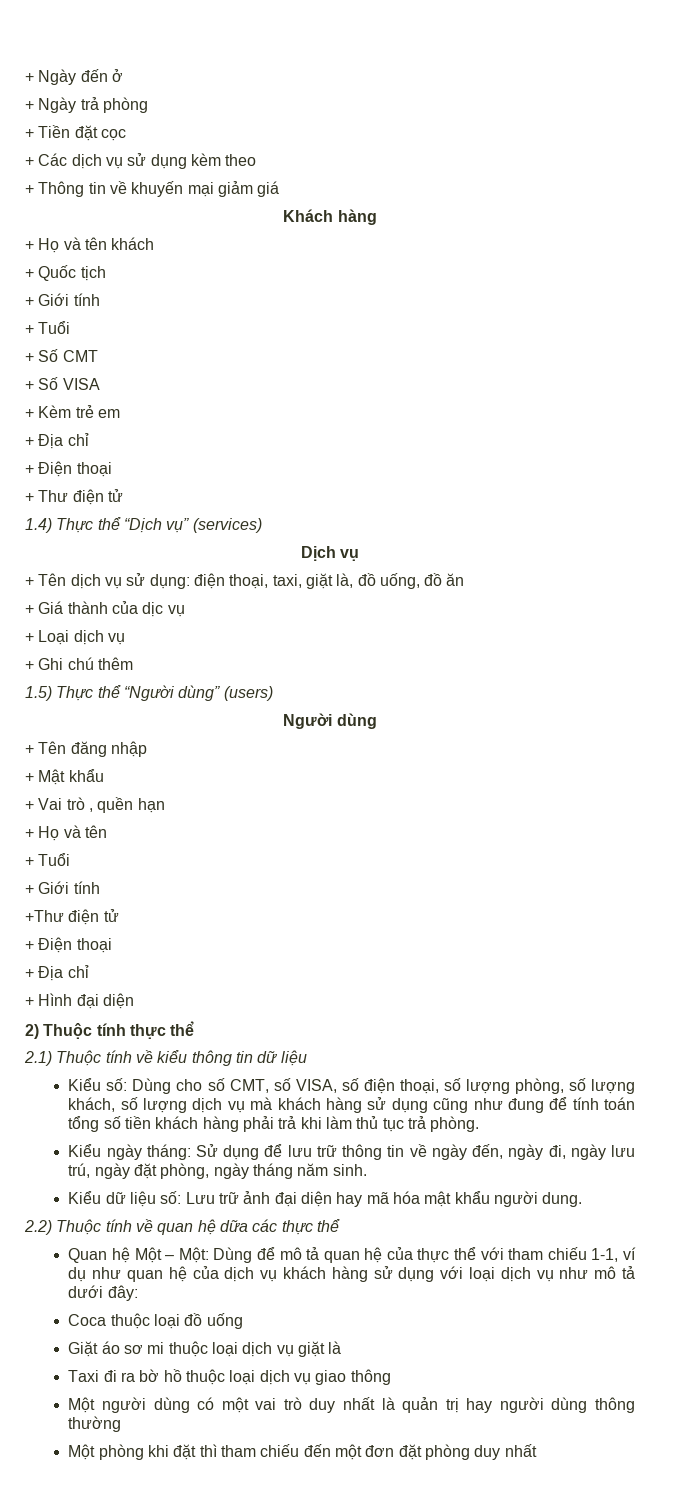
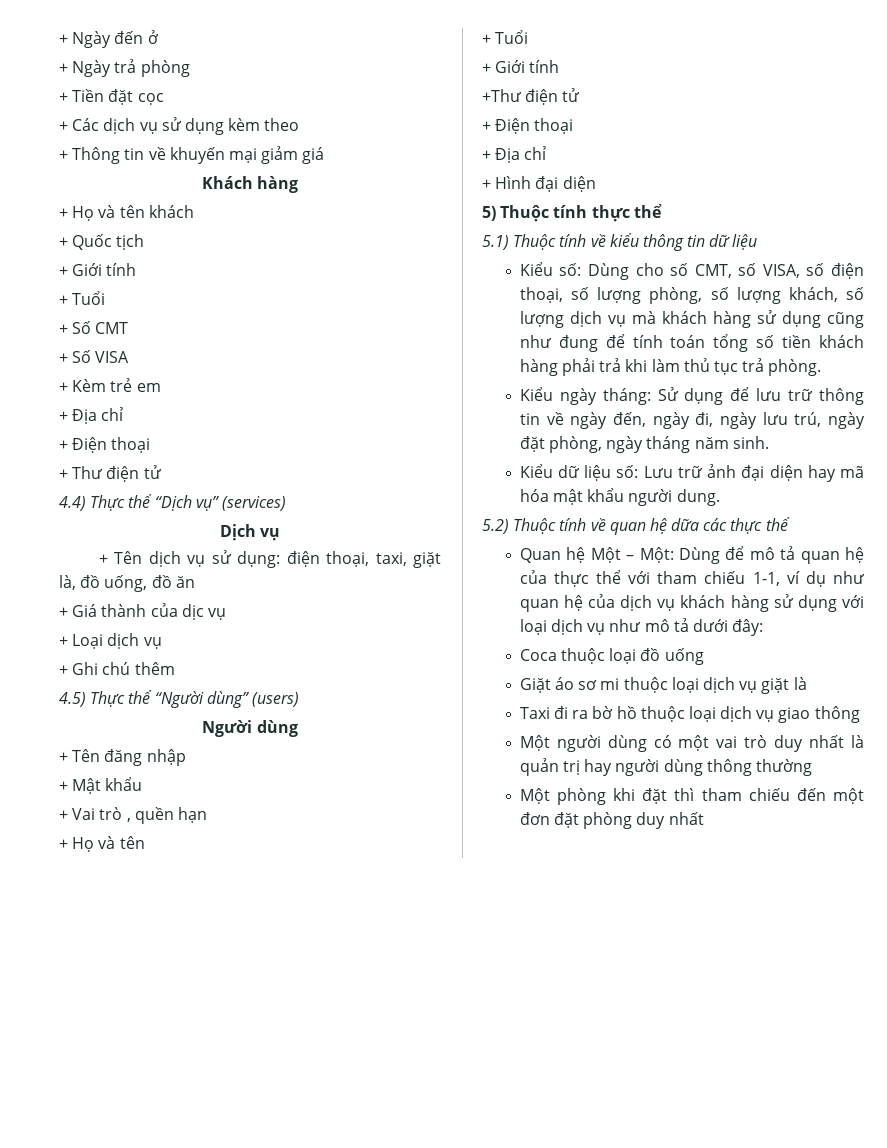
- 1.4) Thực thể “Dịch vụ” (services)
+ 4.4) Thực thể “Dịch vụ” (services)
- 1.5) Thực thể “Người dùng” (users)
+ 4.5) Thực thể “Người dùng” (users)
- 2) Thuộc tính thực thể
+ 5) Thuộc tính thực thể
- 2.1) Thuộc tính về kiểu thông tin dữ liệu
+ 5.1) Thuộc tính về kiểu thông tin dữ liệu
- 2.2) Thuộc tính về quan hệ dữa các thực thể
+ 5.2) Thuộc tính về quan hệ dữa các thực thể

